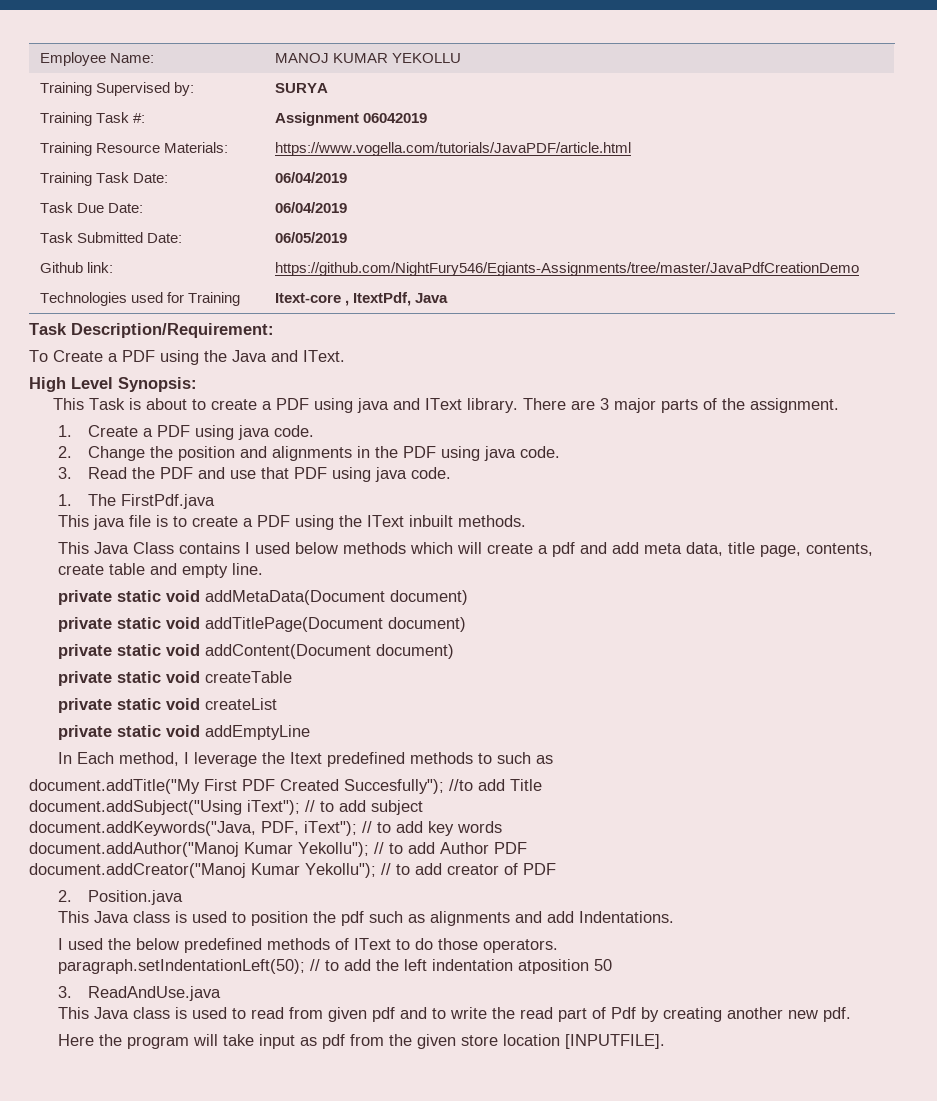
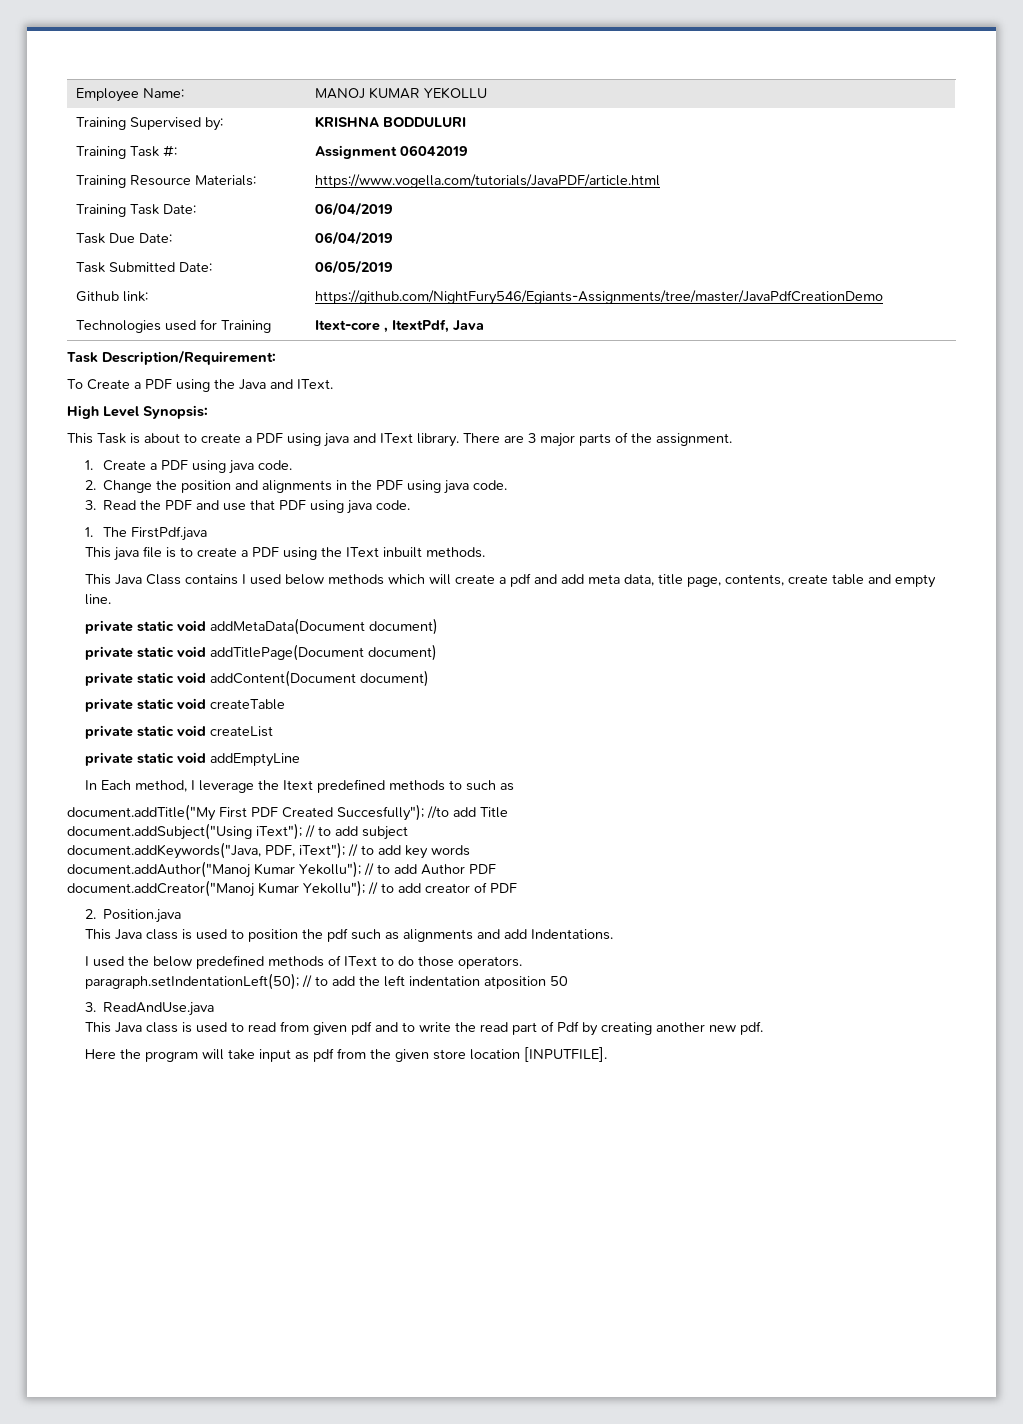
- Training Supervised by: | SURYA
+ Training Supervised by: | KRISHNA BODDULURI

